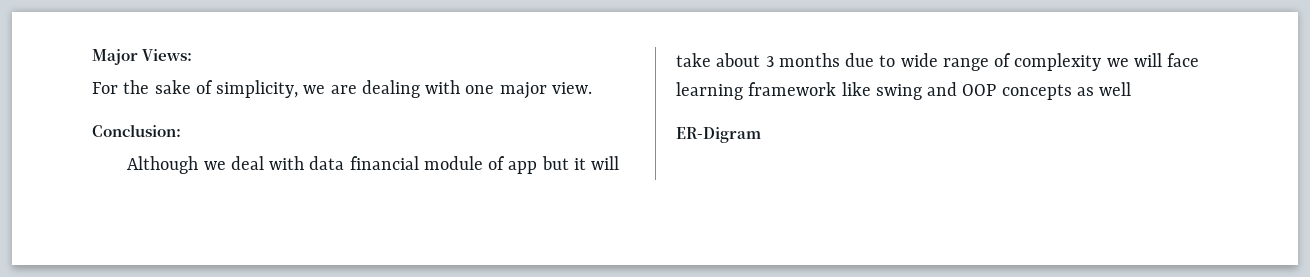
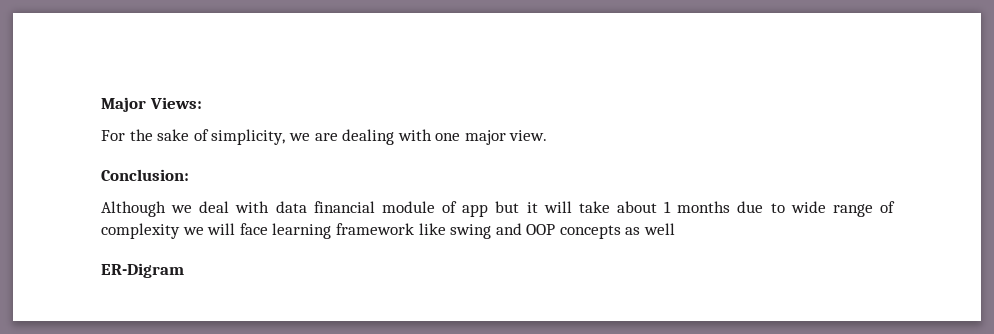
- Although we deal with data financial module of app but it will take about 3 months due to wide range of complexity we will face learning framework like swing and OOP concepts as well
+ Although we deal with data financial module of app but it will take about 1 months due to wide range of complexity we will face learning framework like swing and OOP concepts as well

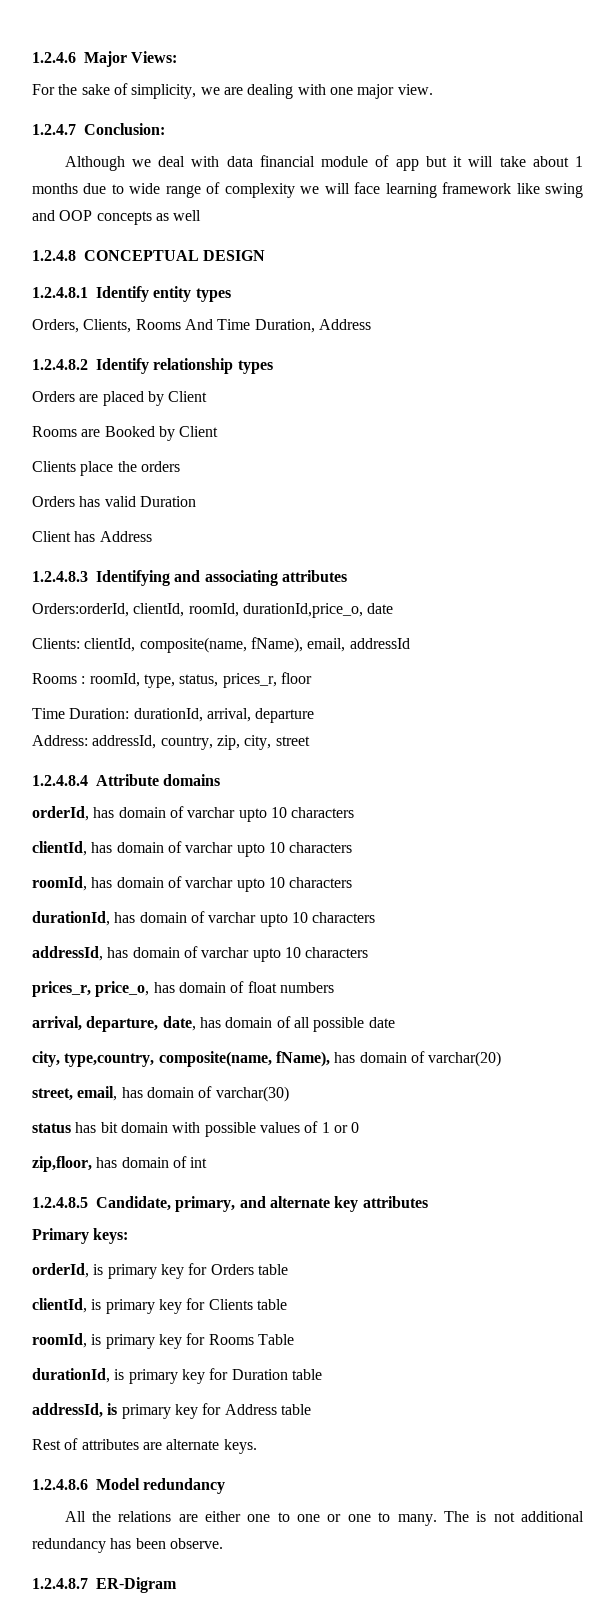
- Major Views:
+ 1.2.4.6 Major Views:
- Conclusion:
+ 1.2.4.7 Conclusion:
- ER-Digram
+ 1.2.4.8 CONCEPTUAL DESIGN
+ 1.2.4.8.1 Identify entity types
+ Orders, Clients, Rooms And Time Duration, Address
+ 1.2.4.8.2 Identify relationship types
+ Orders are placed by Client
+ Rooms are Booked by Client
+ Clients place the orders
+ Orders has valid Duration
+ Client has Address
+ 1.2.4.8.3 Identifying and associating attributes
+ Orders:orderId, clientId, roomId, durationId,price_o, date
+ Clients: clientId, composite(name, fName), email, addressId
+ Rooms : roomId, type, status, prices_r, floor
+ Time Duration: durationId, arrival, departure
+ Address: addressId, country, zip, city, street
+ 1.2.4.8.4 Attribute domains
+ orderId, has domain of varchar upto 10 characters
+ clientId, has domain of varchar upto 10 characters
+ roomId, has domain of varchar upto 10 characters
+ durationId, has domain of varchar upto 10 characters
+ addressId, has domain of varchar upto 10 characters
+ prices_r, price_o, has domain of float numbers
+ arrival, departure, date, has domain of all possible date
+ city, type,country, composite(name, fName), has domain of varchar(20)
+ street, email, has domain of varchar(30)
+ status has bit domain with possible values of 1 or 0
+ zip,floor, has domain of int
+ 1.2.4.8.5 Candidate, primary, and alternate key attributes
+ Primary keys:
+ orderId, is primary key for Orders table
+ clientId, is primary key for Clients table
+ roomId, is primary key for Rooms Table
+ durationId, is primary key for Duration table
+ addressId, is primary key for Address table
+ Rest of attributes are alternate keys.
+ 1.2.4.8.6 Model redundancy
+ All the relations are either one to one or one to many. The is not additional redundancy has been observe.
+ 1.2.4.8.7 ER-Digram

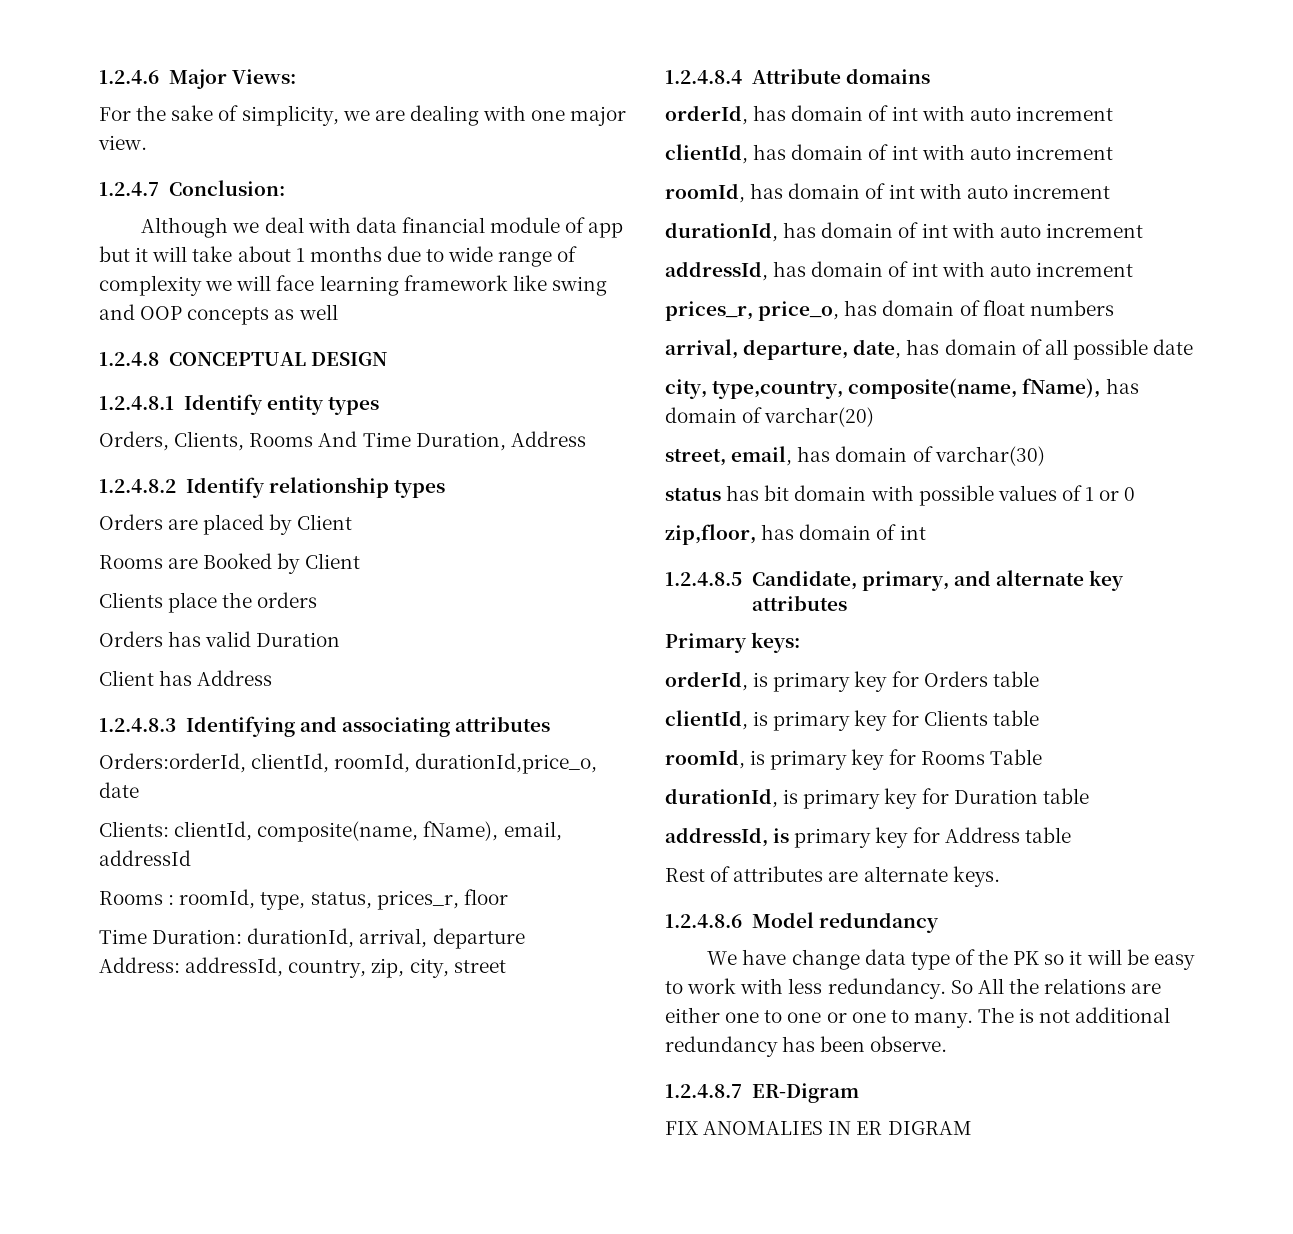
- orderId, has domain of varchar upto 10 characters
+ orderId, has domain of int with auto increment
- clientId, has domain of varchar upto 10 characters
+ clientId, has domain of int with auto increment
- roomId, has domain of varchar upto 10 characters
+ roomId, has domain of int with auto increment
- durationId, has domain of varchar upto 10 characters
+ durationId, has domain of int with auto increment
- addressId, has domain of varchar upto 10 characters
+ addressId, has domain of int with auto increment
- All the relations are either one to one or one to many.
+ We have change data type of the PK so it will be easy to work with less redundancy. So All the relations are either one to one or one to many.
+ FIX ANOMALIES IN ER DIGRAM

